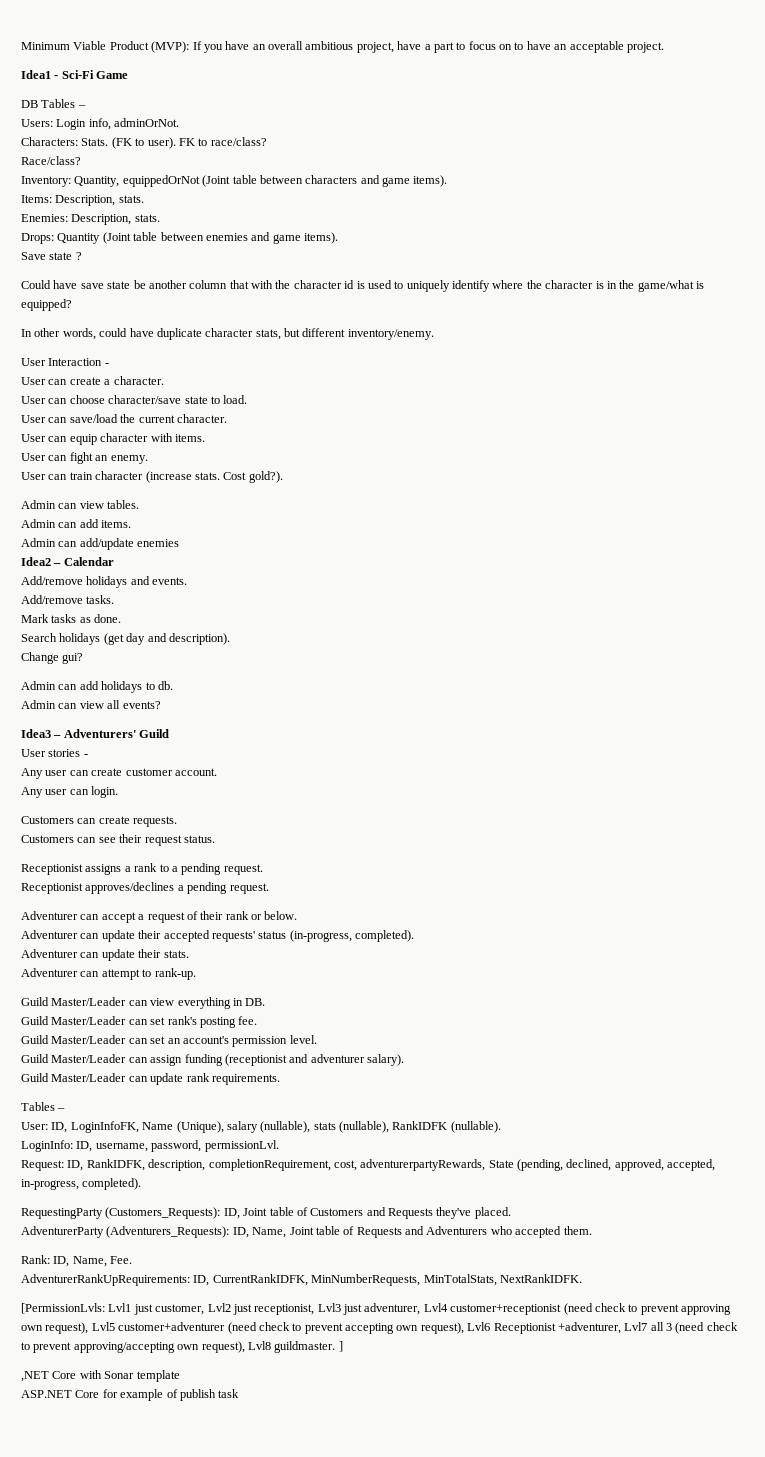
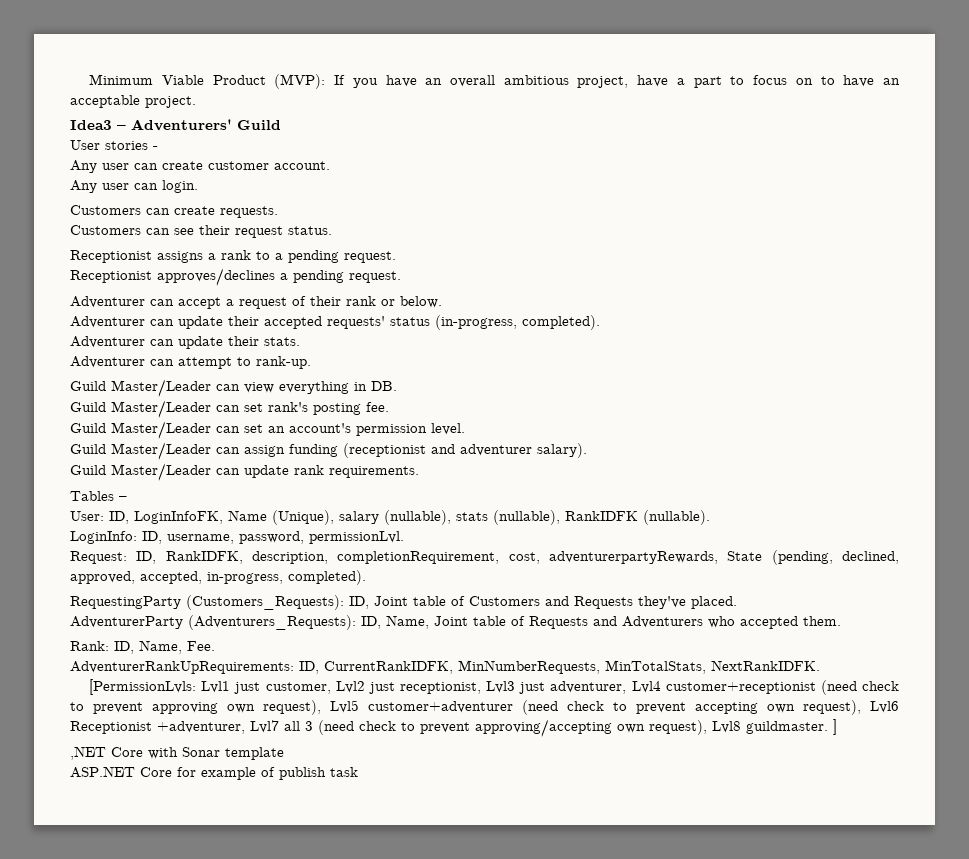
- Idea1 - Sci-Fi Game
- DB Tables –
- Users: Login info, adminOrNot.
- Characters: Stats. (FK to user). FK to race/class?
- Race/class?
- Inventory: Quantity, equippedOrNot (Joint table between characters and game items).
- Items: Description, stats.
- Enemies: Description, stats.
- Drops: Quantity (Joint table between enemies and game items).
- Save state ?
- Could have save state be another column that with the character id is used to uniquely identify where the character is in the game/what is equipped?
- In other words, could have duplicate character stats, but different inventory/enemy.
- User Interaction -
- User can create a character.
- User can choose character/save state to load.
- User can save/load the current character.
- User can equip character with items.
- User can fight an enemy.
- User can train character (increase stats. Cost gold?).
- Admin can view tables.
- Admin can add items.
- Admin can add/update enemies
- Idea2 – Calendar
- Add/remove holidays and events.
- Add/remove tasks.
- Mark tasks as done.
- Search holidays (get day and description).
- Change gui?
- Admin can add holidays to db.
- Admin can view all events?

